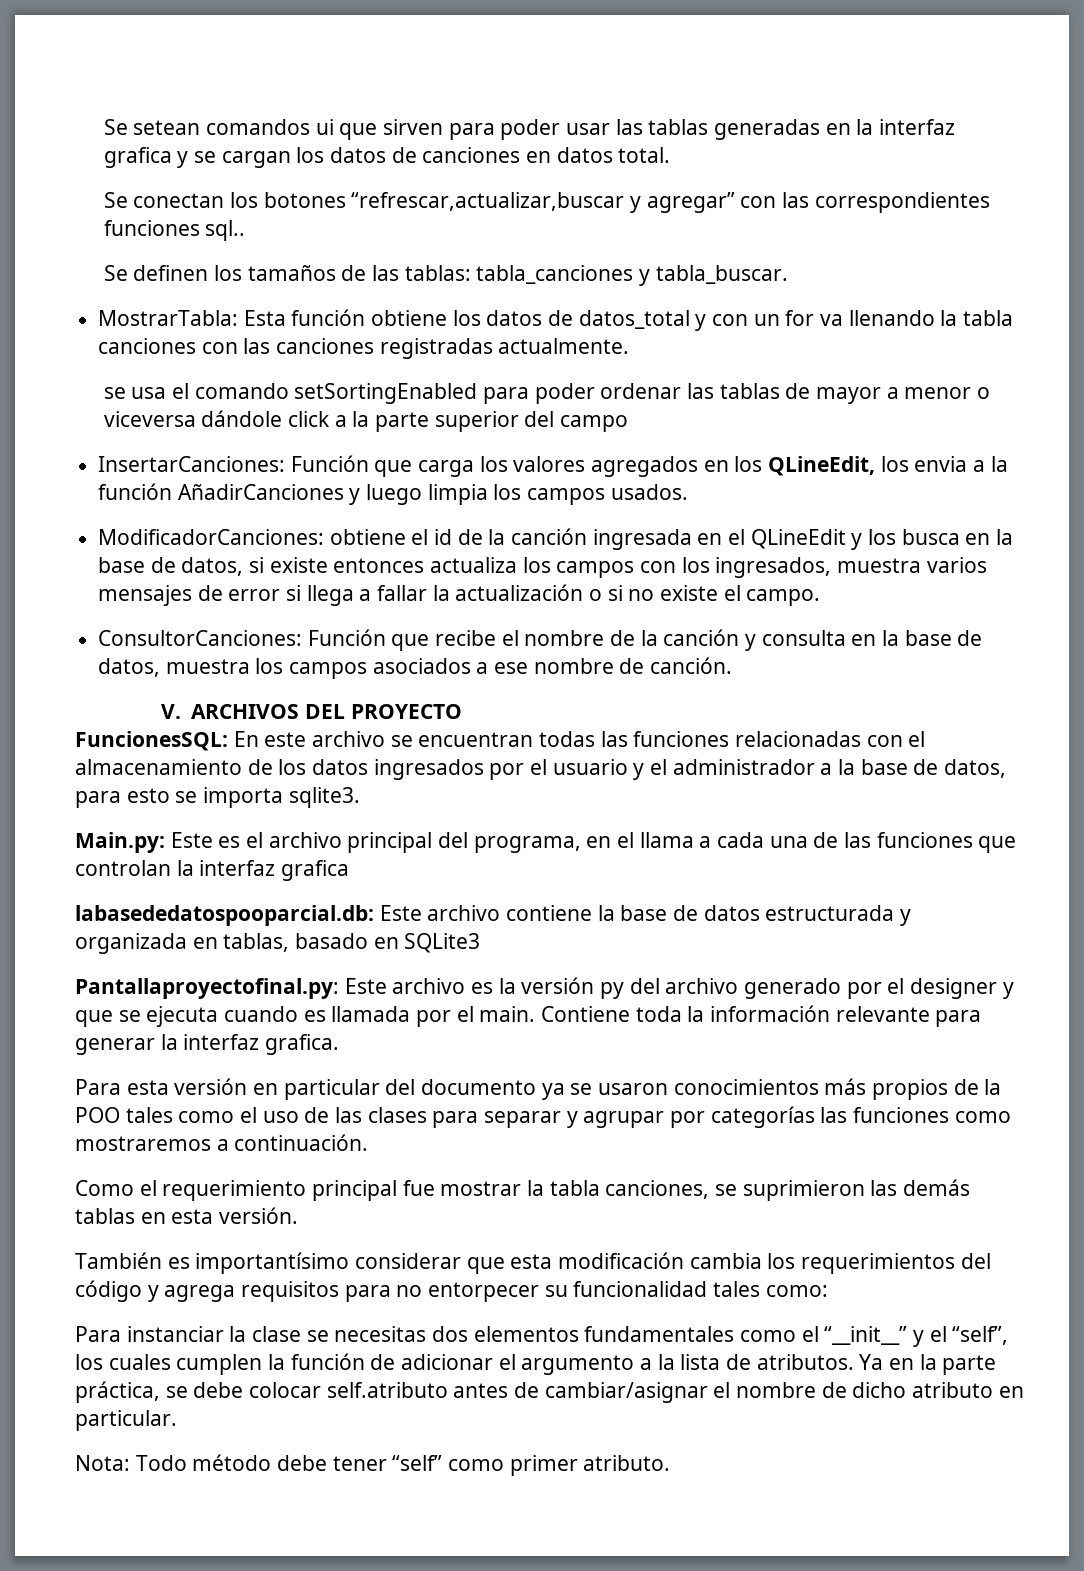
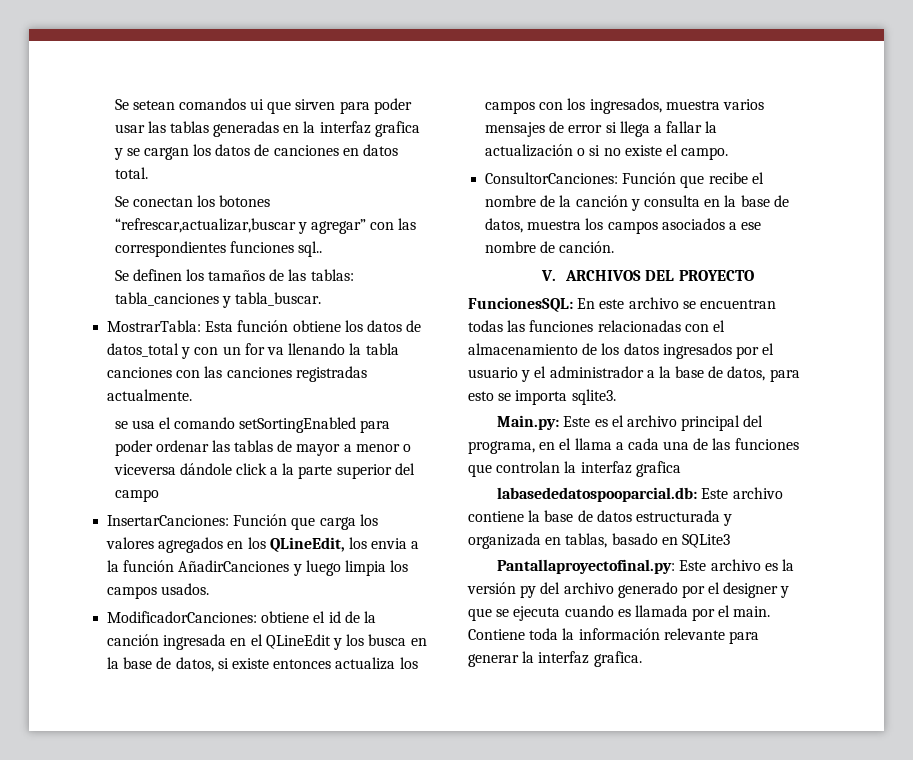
- Para esta versión en particular del documento ya se usaron conocimientos más propios de la POO tales como el uso de las clases para separar y agrupar por categorías las funciones como mostraremos a continuación.
- Como el requerimiento principal fue mostrar la tabla canciones, se suprimieron las demás tablas en esta versión.
- También es importantísimo considerar que esta modificación cambia los requerimientos del código y agrega requisitos para no entorpecer su funcionalidad tales como:
- Para instanciar la clase se necesitas dos elementos fundamentales como el “__init__” y el “self”, los cuales cumplen la función de adicionar el argumento a la lista de atributos. Ya en la parte práctica, se debe colocar self.atributo antes de cambiar/asignar el nombre de dicho atributo en particular.
- Nota: Todo método debe tener “self” como primer atributo.

